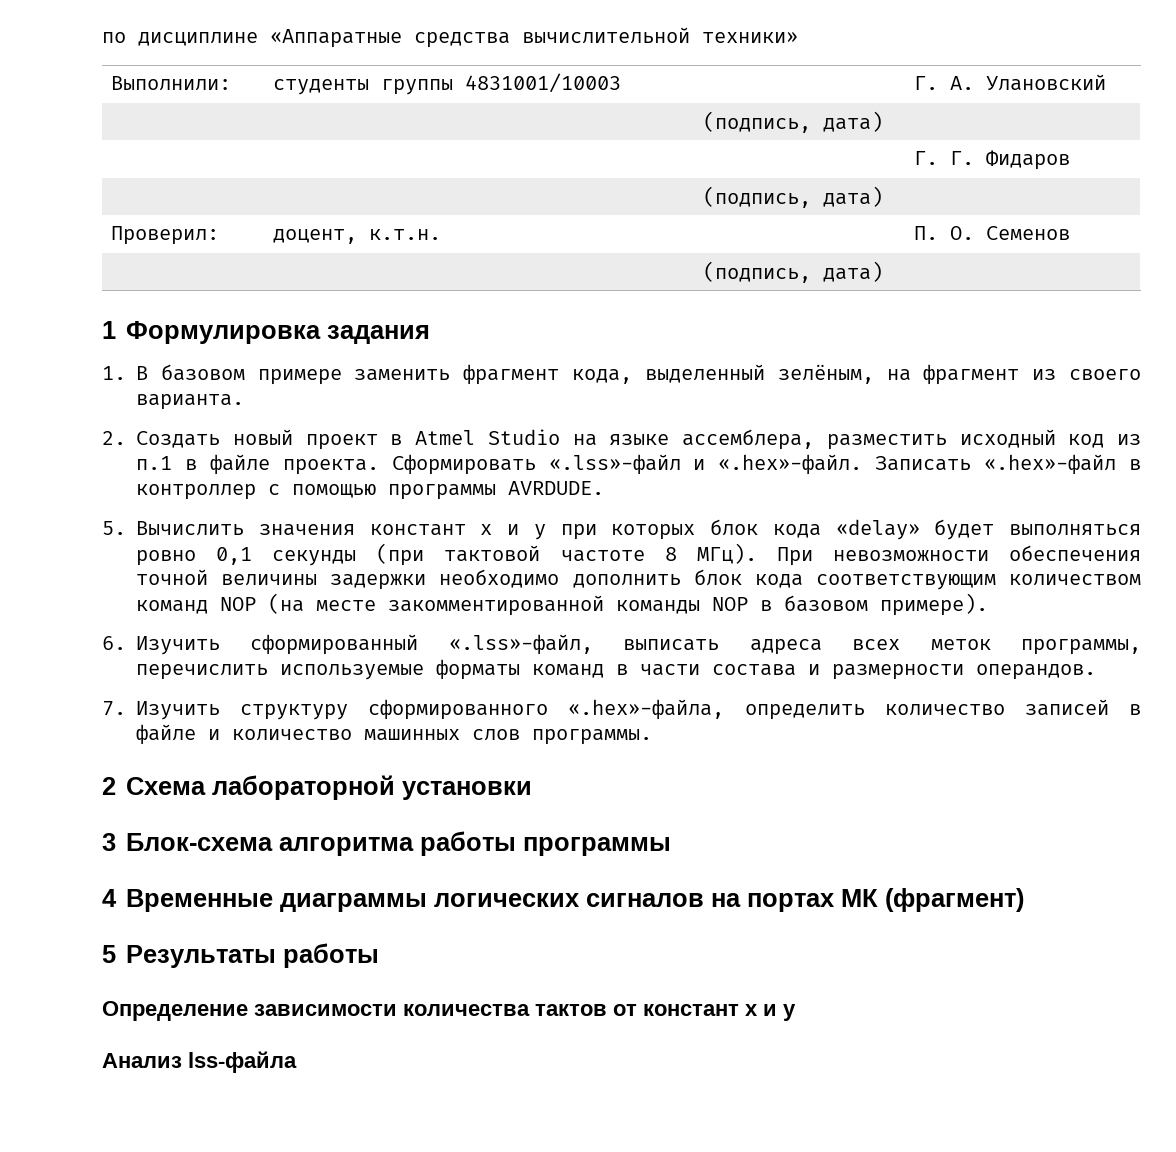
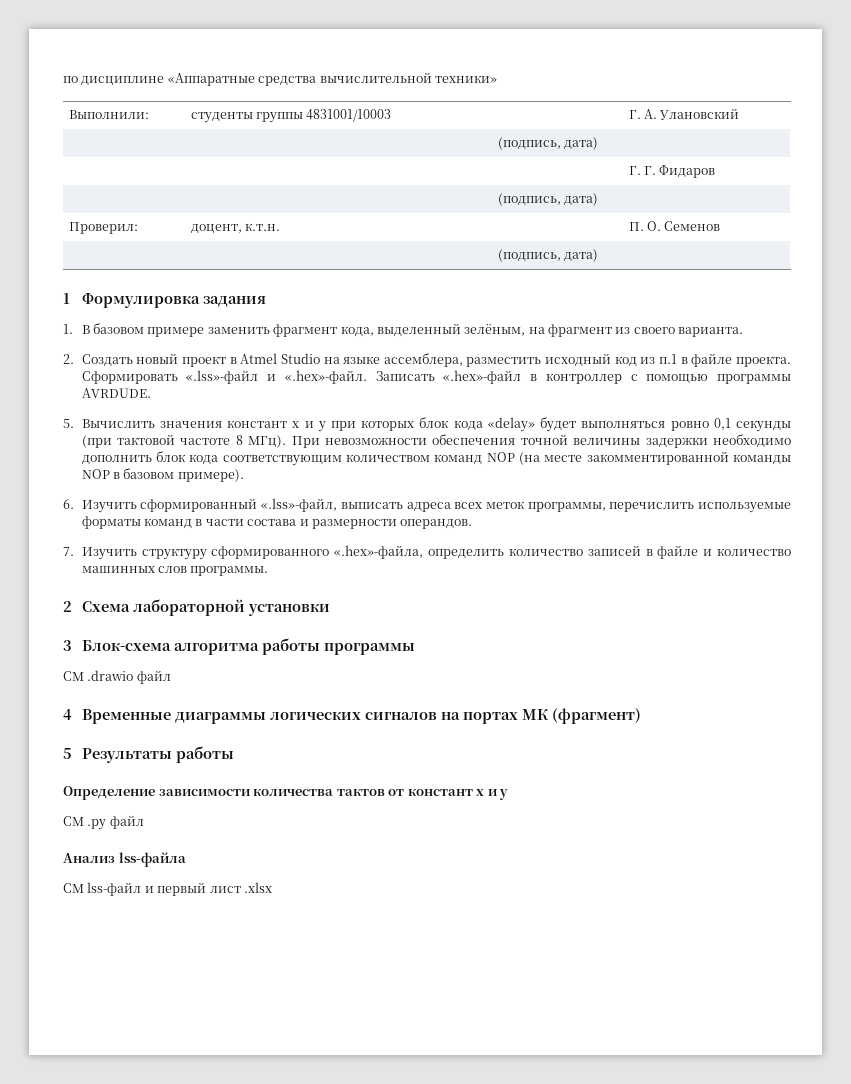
+ СМ .drawio файл
+ СМ .ру файл
+ СМ lss-файл и первый лист .xlsx

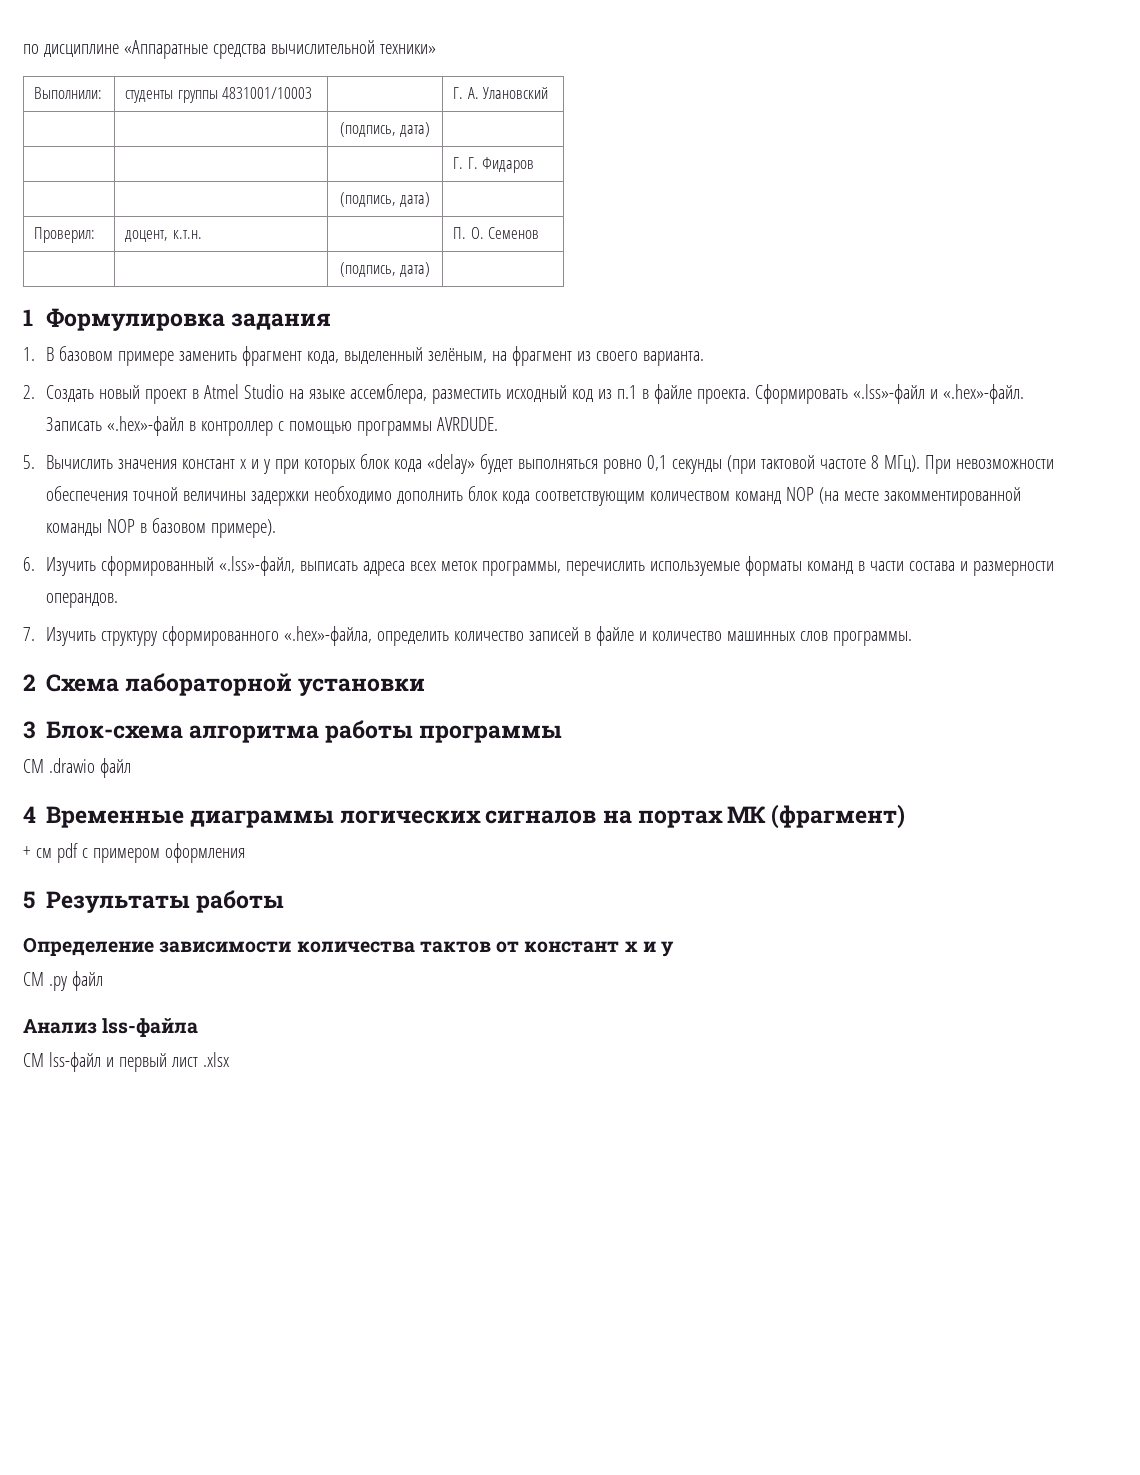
+ + см pdf с примером оформления

